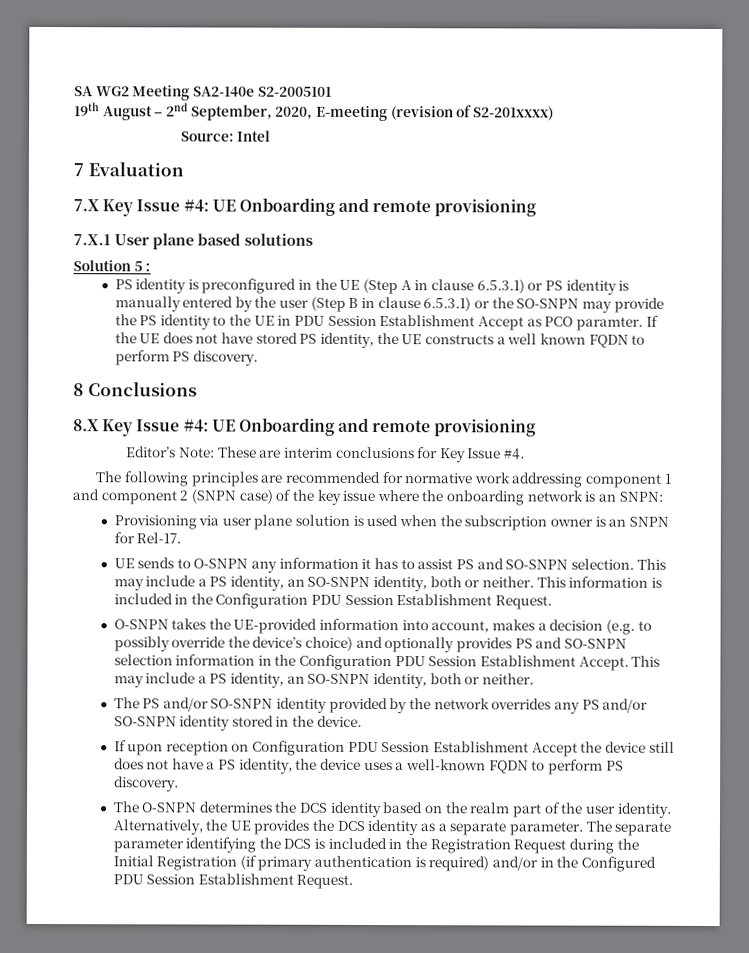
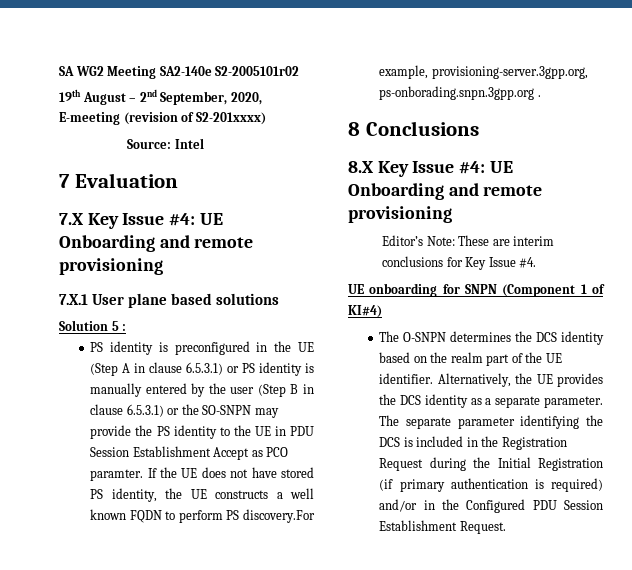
- SA WG2 Meeting SA2-140e S2-2005101
+ SA WG2 Meeting SA2-140e S2-2005101r02
- If the UE does not have stored PS identity, the UE constructs a well known FQDN to perform PS discovery.
+ If the UE does not have stored PS identity, the UE constructs a well known FQDN to perform PS discovery.For example, provisioning-server.3gpp.org, ps-onborading.snpn.3gpp.org .
- The following principles are recommended for normative work addressing component 1 and component 2 (SNPN case) of the key issue where the onboarding network is an SNPN:
- Provisioning via user plane solution is used when the subscription owner is an SNPN for Rel-17.
- UE sends to O-SNPN any information it has to assist PS and SO-SNPN selection. This may include a PS identity, an SO-SNPN identity, both or neither. This information is included in the Configuration PDU Session Establishment Request.
- O-SNPN takes the UE-provided information into account, makes a decision (e.g. to possibly override the device’s choice) and optionally provides PS and SO-SNPN selection information in the Configuration PDU Session Establishment Accept. This may include a PS identity, an SO-SNPN identity, both or neither.
- The PS and/or SO-SNPN identity provided by the network overrides any PS and/or SO-SNPN identity stored in the device.
- If upon reception on Configuration PDU Session Establishment Accept the device still does not have a PS identity, the device uses a well-known FQDN to perform PS discovery.
+ UE onboarding for SNPN (Component 1 of KI#4)
- The O-SNPN determines the DCS identity based on the realm part of the user identity.
+ The O-SNPN determines the DCS identity based on the realm part of the UE identifier.

